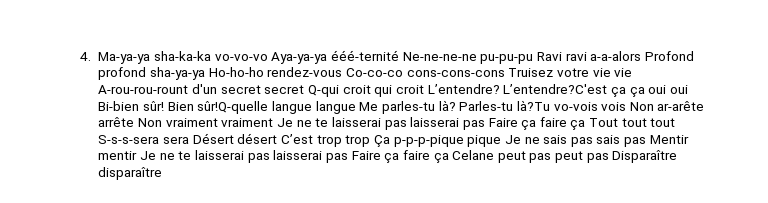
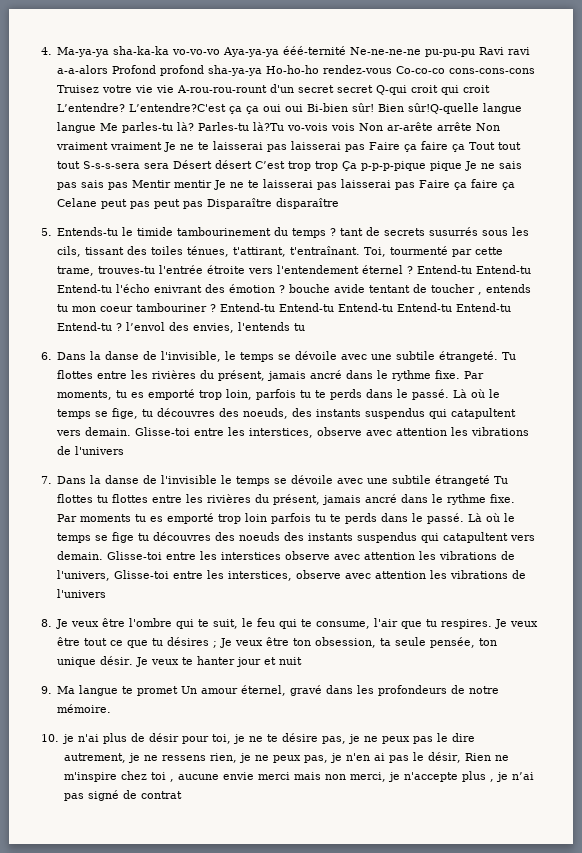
+ 5. Entends-tu le timide tambourinement du temps ? tant de secrets susurrés sous les cils, tissant des toiles ténues, t'attirant, t'entraînant. Toi, tourmenté par cette trame, trouves-tu l'entrée étroite vers l'entendement éternel ? Entend-tu Entend-tu Entend-tu l'écho enivrant des émotion ? bouche avide tentant de toucher , entends tu mon coeur tambouriner ? Entend-tu Entend-tu Entend-tu Entend-tu Entend-tu Entend-tu ? l’envol des envies, l'entends tu
+ 6. Dans la danse de l'invisible, le temps se dévoile avec une subtile étrangeté. Tu flottes entre les rivières du présent, jamais ancré dans le rythme fixe. Par moments, tu es emporté trop loin, parfois tu te perds dans le passé. Là où le temps se fige, tu découvres des noeuds, des instants suspendus qui catapultent vers demain. Glisse-toi entre les interstices, observe avec attention les vibrations de l'univers
+ 7. Dans la danse de l'invisible le temps se dévoile avec une subtile étrangeté Tu flottes tu flottes entre les rivières du présent, jamais ancré dans le rythme fixe. Par moments tu es emporté trop loin parfois tu te perds dans le passé. Là où le temps se fige tu découvres des noeuds des instants suspendus qui catapultent vers demain. Glisse-toi entre les interstices observe avec attention les vibrations de l'univers, Glisse-toi entre les interstices, observe avec attention les vibrations de l'univers
+ 8. Je veux être l'ombre qui te suit, le feu qui te consume, l'air que tu respires. Je veux être tout ce que tu désires ; Je veux être ton obsession, ta seule pensée, ton unique désir. Je veux te hanter jour et nuit
+ 9. Ma langue te promet Un amour éternel, gravé dans les profondeurs de notre mémoire.
+ 10. je n'ai plus de désir pour toi, je ne te désire pas, je ne peux pas le dire autrement, je ne ressens rien, je ne peux pas, je n'en ai pas le désir, Rien ne m'inspire chez toi , aucune envie merci mais non merci, je n'accepte plus , je n’ai pas signé de contrat

